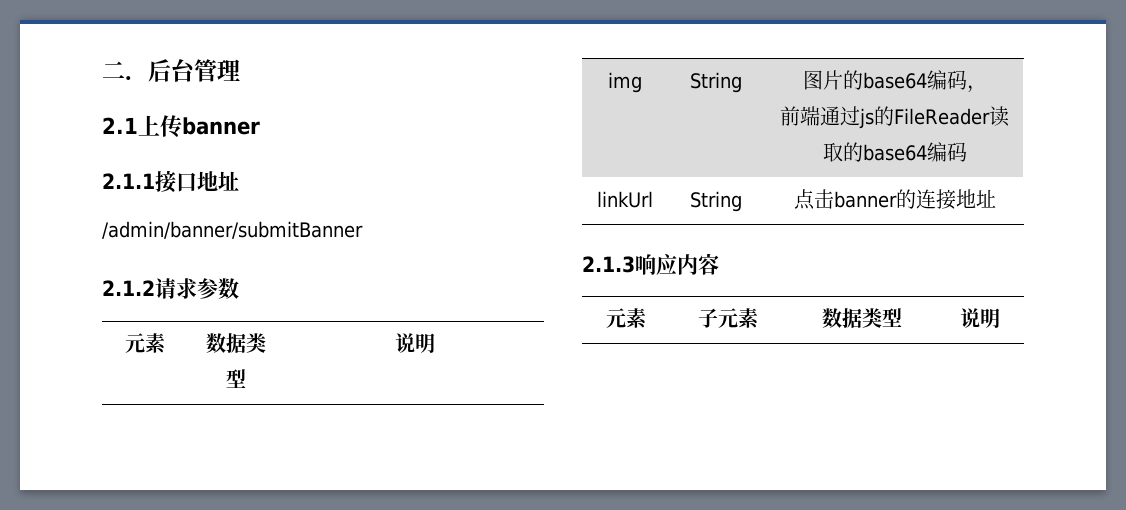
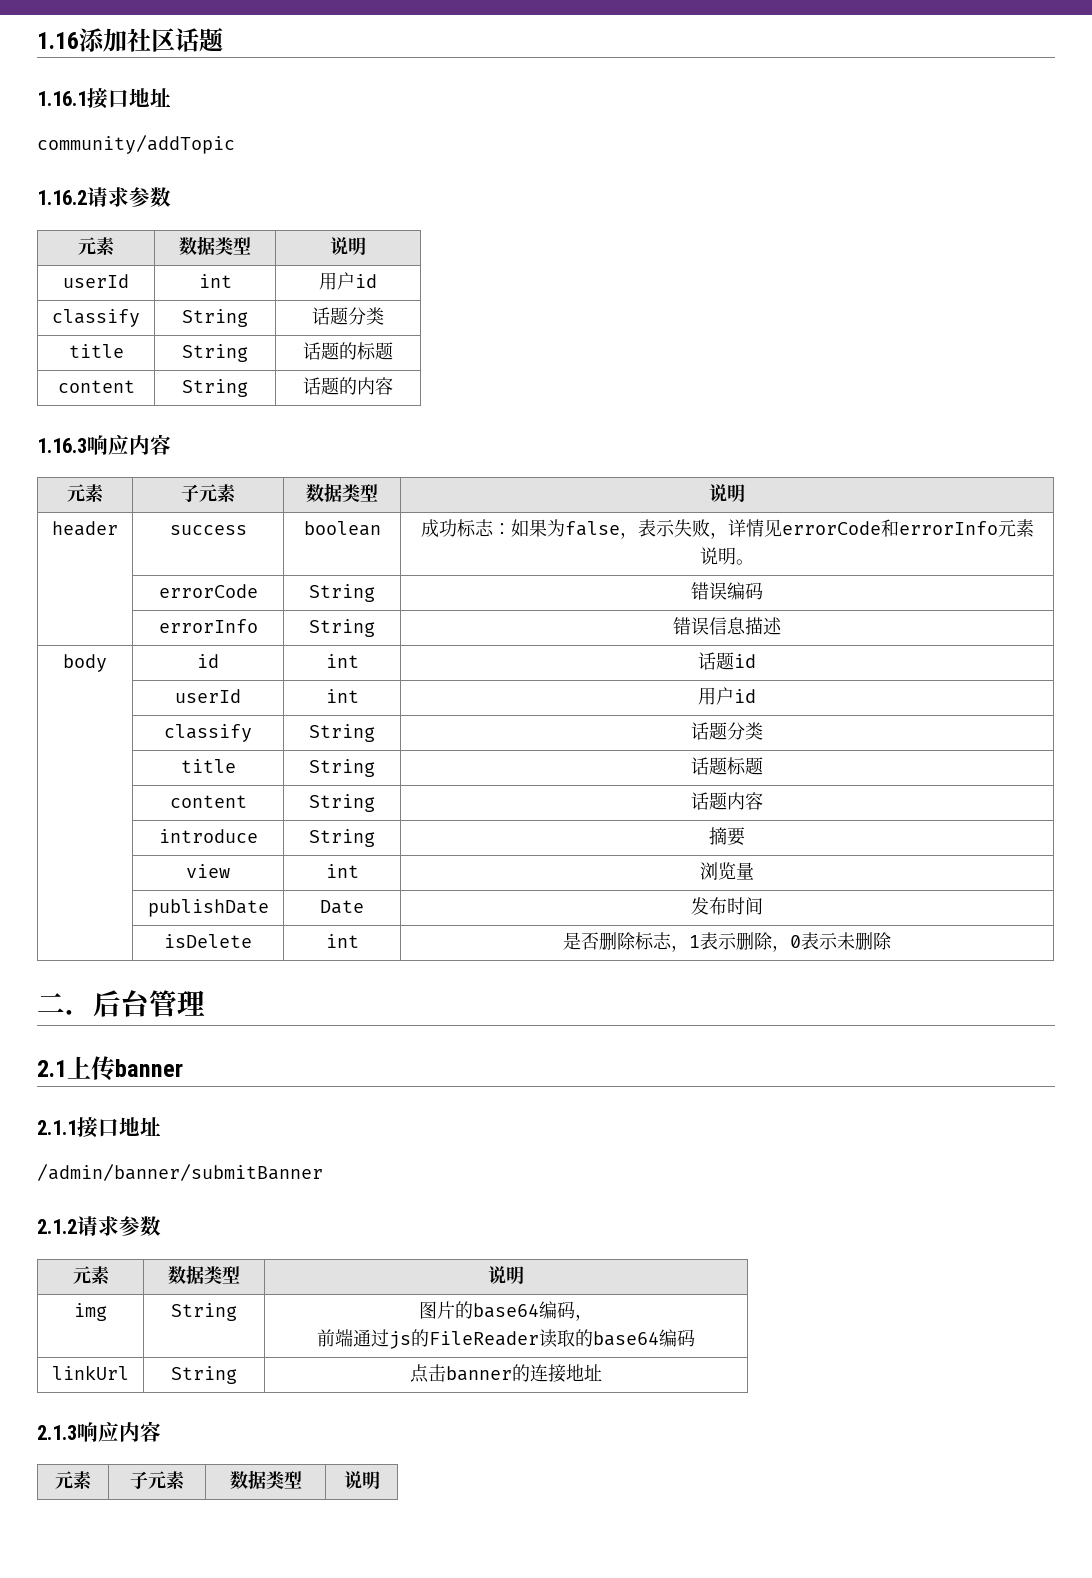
+ 1.16添加社区话题
+ 1.16.1接口地址
+ community/addTopic
+ 1.16.2请求参数
+ 元素 | 数据类型 | 说明
+ userId | int | 用户id
+ classify | String | 话题分类
+ title | String | 话题的标题
+ content | String | 话题的内容
+ 1.16.3响应内容
+ 元素 | 子元素 | 数据类型 | 说明
+ header | success | boolean | 成功标志：如果为false，表示失败，详情见errorCode和errorInfo元素说明。
+ | errorCode | String | 错误编码
+ | errorInfo | String | 错误信息描述
+ body | id | int | 话题id
+ | userId | int | 用户id
+ | classify | String | 话题分类
+ | title | String | 话题标题
+ | content | String | 话题内容
+ | introduce | String | 摘要
+ | view | int | 浏览量
+ | publishDate | Date | 发布时间
+ | isDelete | int | 是否删除标志，1表示删除，0表示未删除

